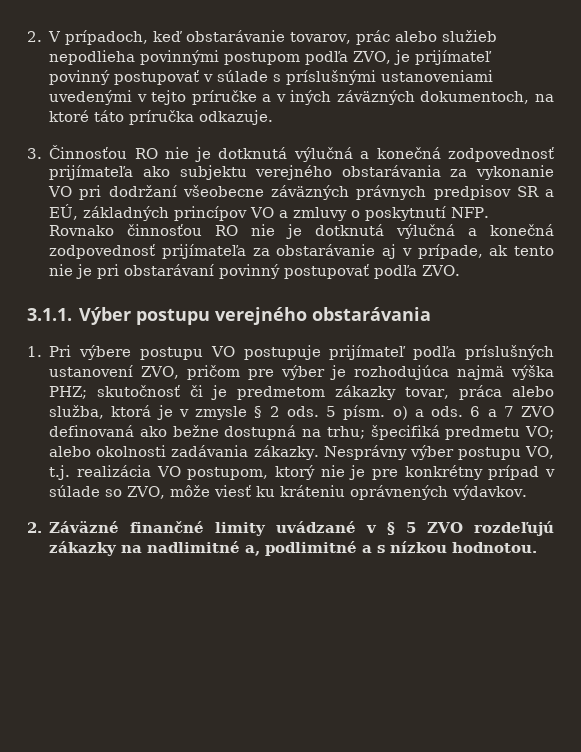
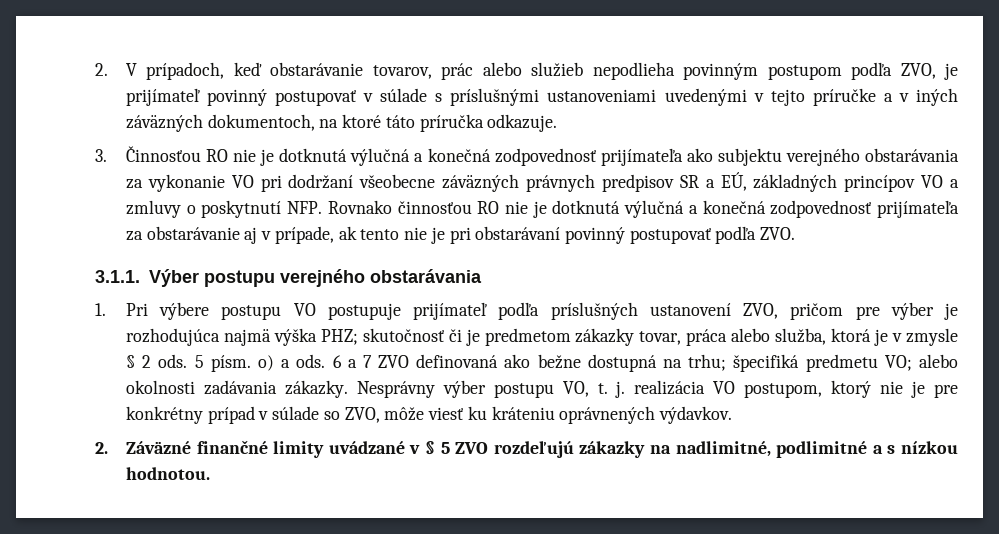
- 2. V prípadoch, keď obstarávanie tovarov, prác alebo služieb nepodlieha povinnými postupom podľa ZVO, je prijímateľ povinný postupovať v súlade s príslušnými ustanoveniami uvedenými v tejto príručke a v iných záväzných dokumentoch, na ktoré táto príručka odkazuje.
+ 2. V prípadoch, keď obstarávanie tovarov, prác alebo služieb nepodlieha povinným postupom podľa ZVO, je prijímateľ povinný postupovať v súlade s príslušnými ustanoveniami uvedenými v tejto príručke a v iných záväzných dokumentoch, na ktoré táto príručka odkazuje.
- Nesprávny výber postupu VO, t.j. realizácia VO postupom, ktorý nie je pre konkrétny prípad v súlade so ZVO, môže viesť ku kráteniu oprávnených výdavkov.
+ Nesprávny výber postupu VO, t. j. realizácia VO postupom, ktorý nie je pre konkrétny prípad v súlade so ZVO, môže viesť ku kráteniu oprávnených výdavkov.
- 2. Záväzné finančné limity uvádzané v § 5 ZVO rozdeľujú zákazky na nadlimitné a, podlimitné a s nízkou hodnotou.
+ 2. Záväzné finančné limity uvádzané v § 5 ZVO rozdeľujú zákazky na nadlimitné, podlimitné a s nízkou hodnotou.

